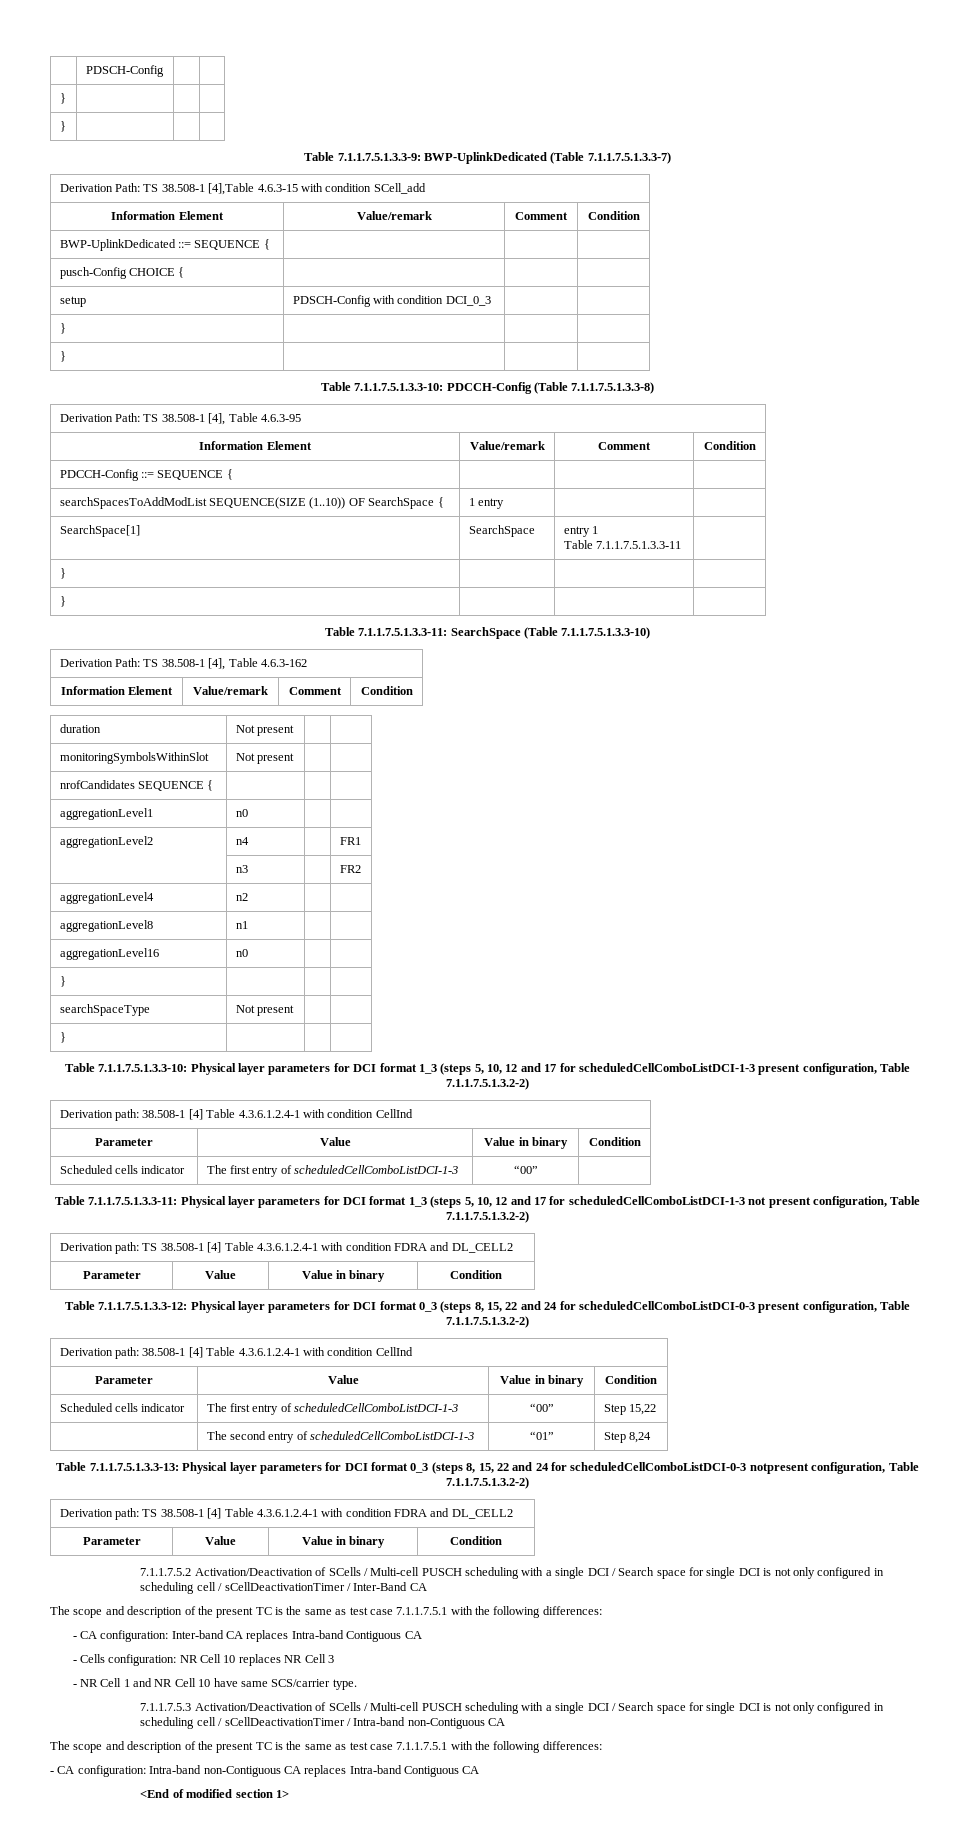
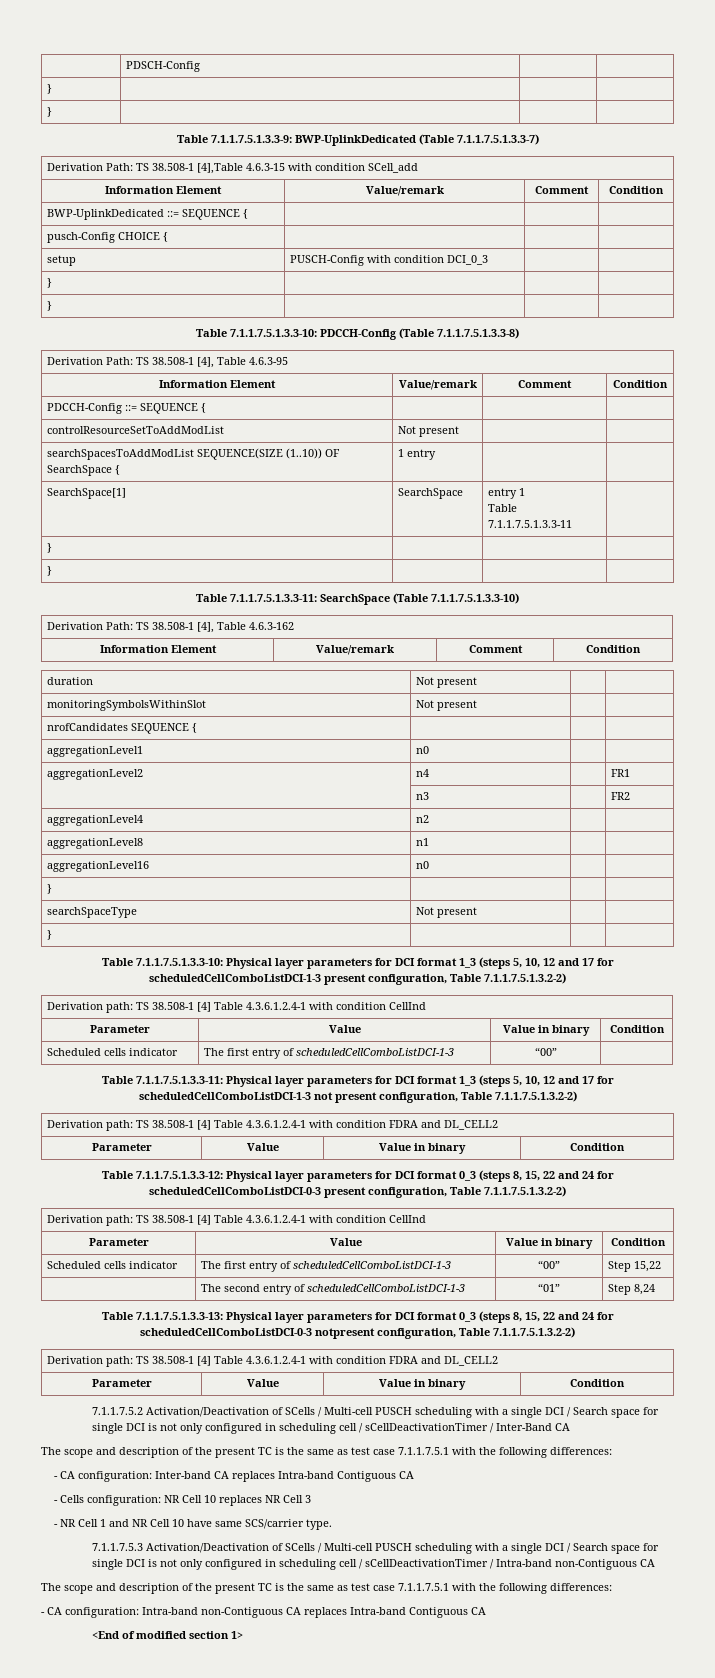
- setup | PDSCH-Config with condition DCI_0_3 | |
+ setup | PUSCH-Config with condition DCI_0_3 | |
+ controlResourceSetToAddModList | Not present | |
  Table 7.1.1.7.5.1.3.3-10: Physical layer parameters for DCI format 1_3 (steps 5, 10, 12 and 17 for scheduledCellComboListDCI-1-3 present configuration, Table 7.1.1.7.5.1.3.2-2)
- Derivation path: 38.508-1 [4] Table 4.3.6.1.2.4-1 with condition CellInd
+ Derivation path: TS 38.508-1 [4] Table 4.3.6.1.2.4-1 with condition CellInd
  Table 7.1.1.7.5.1.3.3-12: Physical layer parameters for DCI format 0_3 (steps 8, 15, 22 and 24 for scheduledCellComboListDCI-0-3 present configuration, Table 7.1.1.7.5.1.3.2-2)
- Derivation path: 38.508-1 [4] Table 4.3.6.1.2.4-1 with condition CellInd
+ Derivation path: TS 38.508-1 [4] Table 4.3.6.1.2.4-1 with condition CellInd

